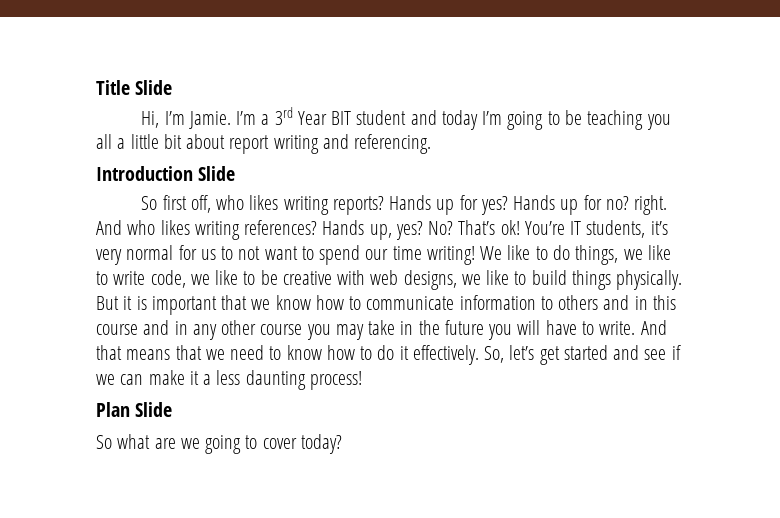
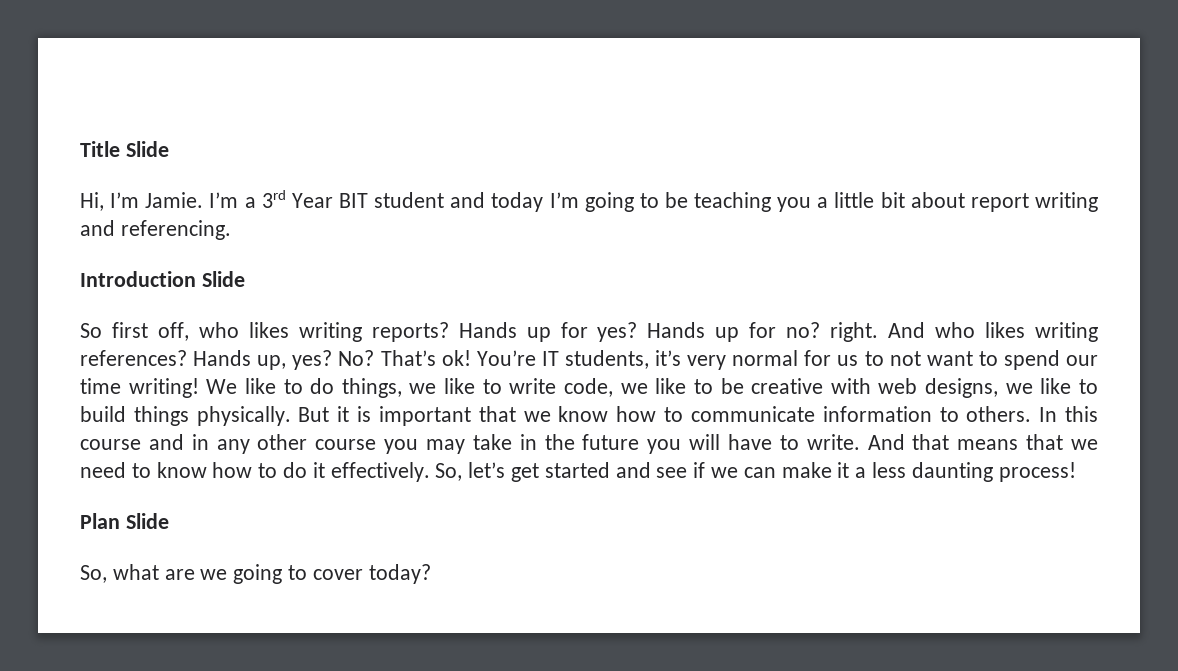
- I’m a 3rd Year BIT student and today I’m going to be teaching you all a little bit about report writing and referencing.
+ I’m a 3rd Year BIT student and today I’m going to be teaching you a little bit about report writing and referencing.
- But it is important that we know how to communicate information to others and in this course and in any other course you may take in the future you will have to write.
+ But it is important that we know how to communicate information to others. In this course and in any other course you may take in the future you will have to write.
- So what are we going to cover today?
+ So, what are we going to cover today?

